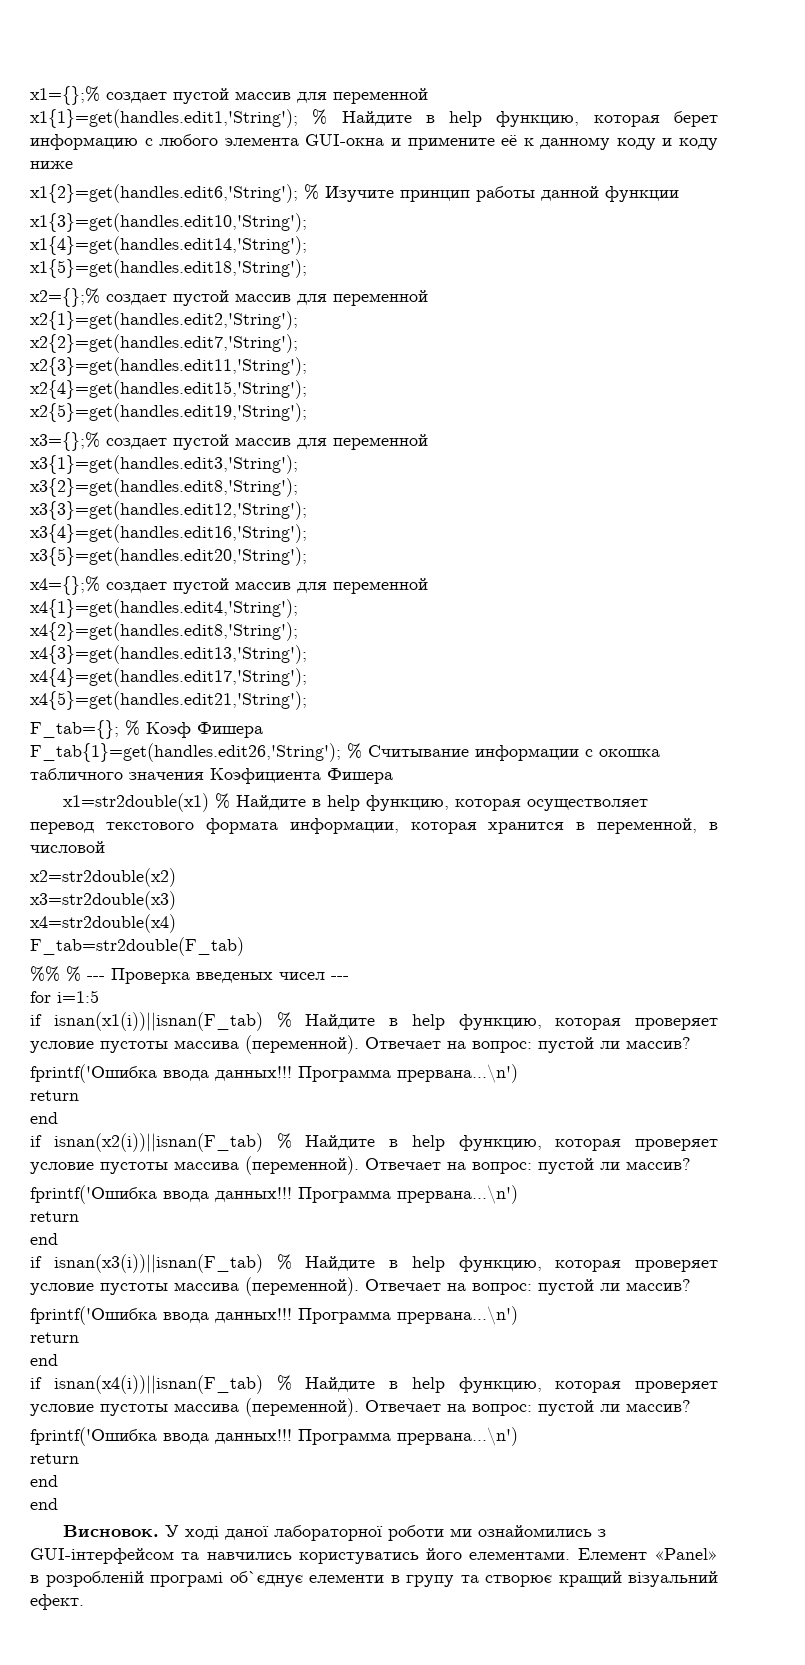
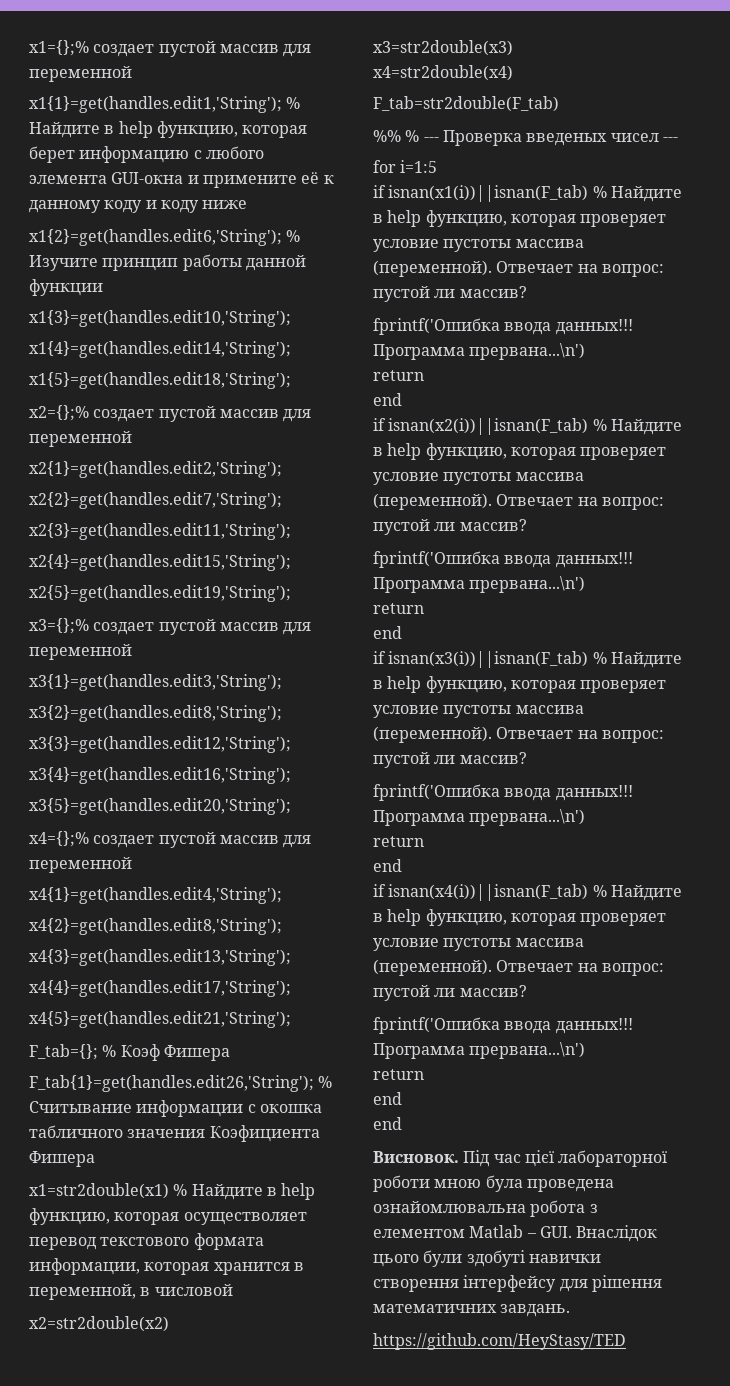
- У ході даної лабораторної роботи ми ознайомились з GUI-інтерфейсом та навчились користуватись його елементами. Елемент «Panel» в розробленій програмі об`єднує елементи в групу та створює кращий візуальний ефект.
+ Під час цієї лабораторної роботи мною була проведена ознайомлювальна робота з елементом Matlab – GUI. Внаслідок цього були здобуті навички створення інтерфейсу для рішення математичних завдань.
+ https://github.com/HeyStasy/TED

